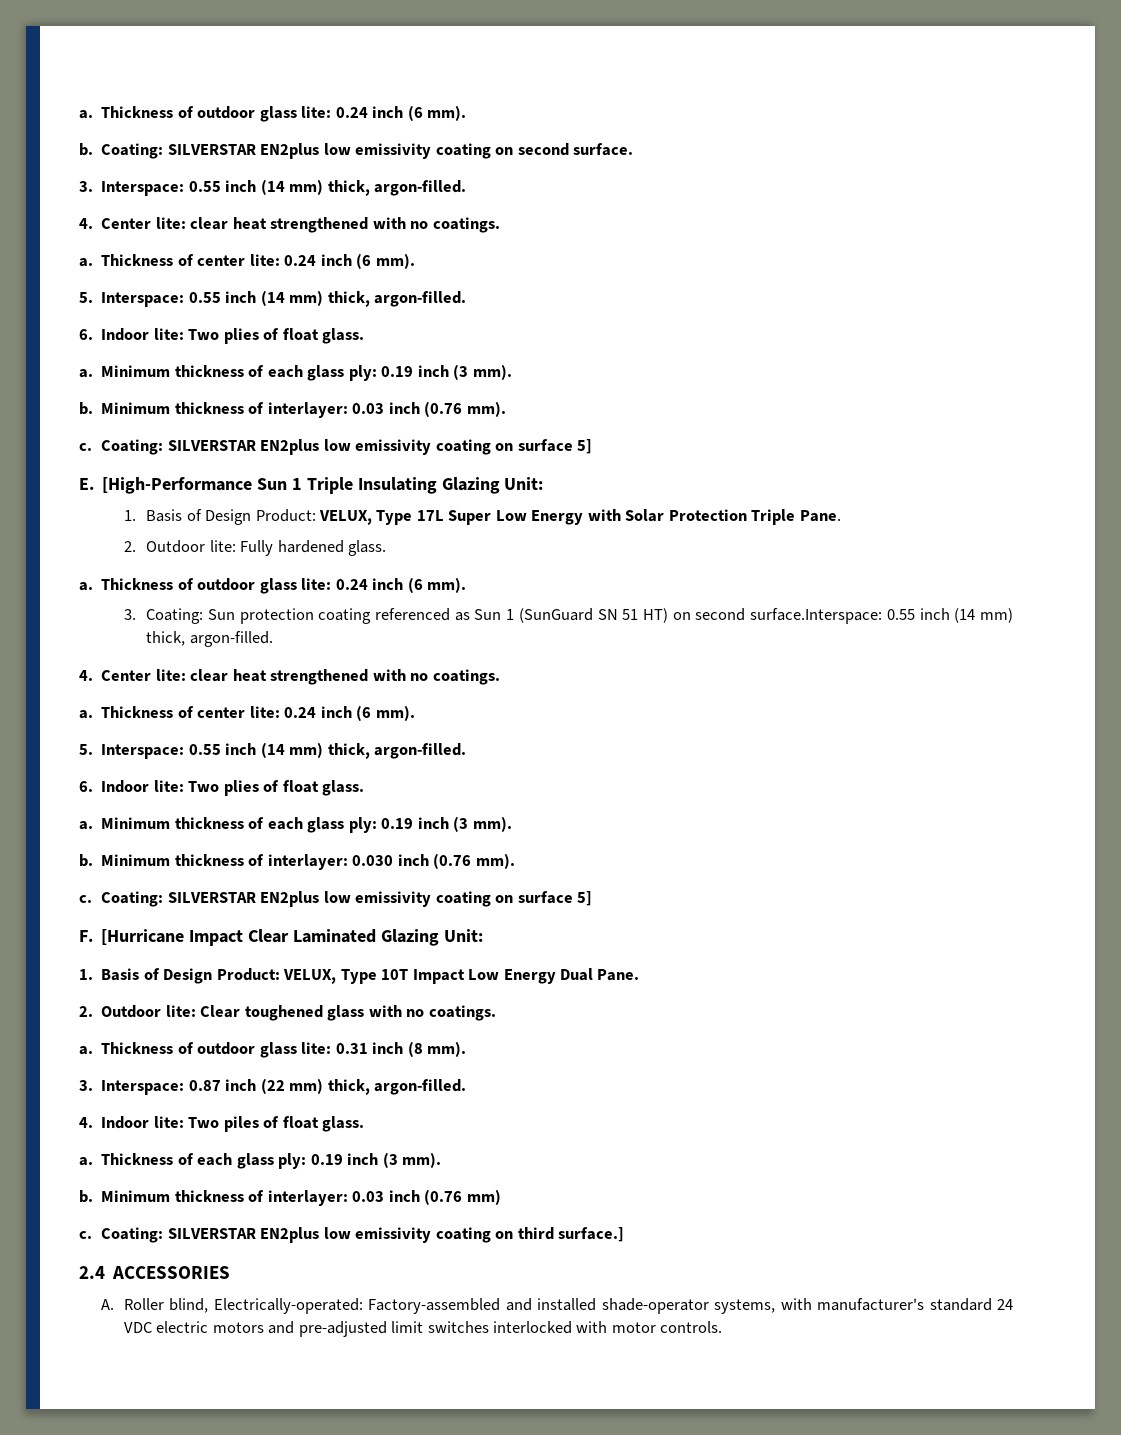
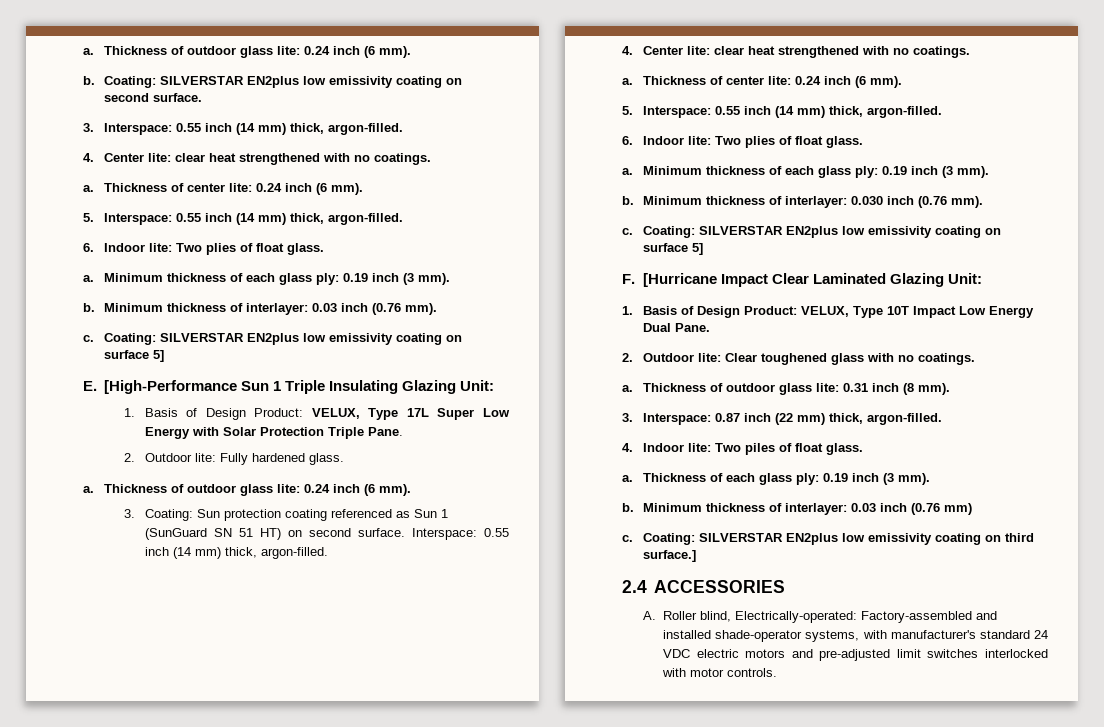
- 3. Coating: Sun protection coating referenced as Sun 1 (SunGuard SN 51 HT) on second surface.Interspace: 0.55 inch (14 mm) thick, argon-filled.
+ 3. Coating: Sun protection coating referenced as Sun 1 (SunGuard SN 51 HT) on second surface. Interspace: 0.55 inch (14 mm) thick, argon-filled.

